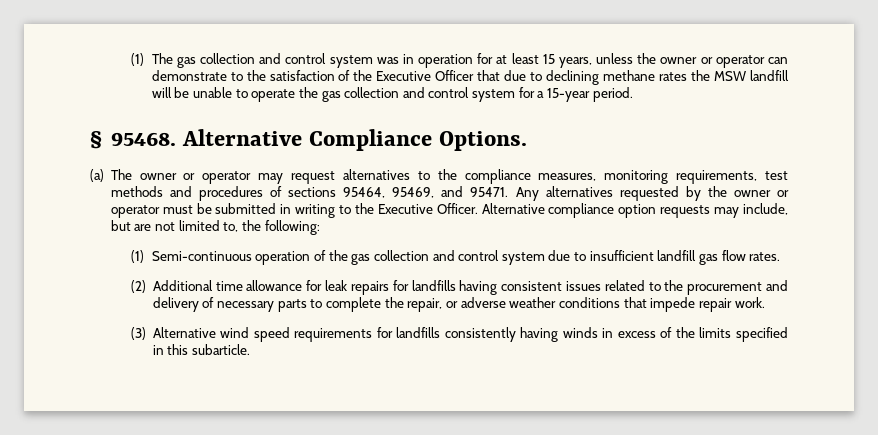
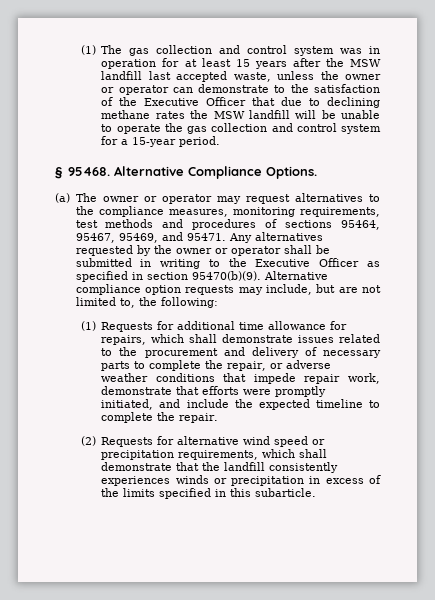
- (1) The gas collection and control system was in operation for at least 15 years, unless the owner or operator can demonstrate to the satisfaction of the Executive Officer that due to declining methane rates the MSW landfill will be unable to operate the gas collection and control system for a 15-year period.
+ (1) The gas collection and control system was in operation for at least 15 years after the MSW landfill last accepted waste, unless the owner or operator can demonstrate to the satisfaction of the Executive Officer that due to declining methane rates the MSW landfill will be unable to operate the gas collection and control system for a 15-year period.
- (a) The owner or operator may request alternatives to the compliance measures, monitoring requirements, test methods and procedures of sections 95464, 95469, and 95471.
+ (a) The owner or operator may request alternatives to the compliance measures, monitoring requirements, test methods and procedures of sections 95464, 95467, 95469, and 95471.
- Any alternatives requested by the owner or operator must be submitted in writing to the Executive Officer.
+ Any alternatives requested by the owner or operator shall be submitted in writing to the Executive Officer as specified in section 95470(b)(9).
- (1) Semi-continuous operation of the gas collection and control system due to insufficient landfill gas flow rates.
- (2) Additional time allowance for leak repairs for landfills having consistent issues related to the procurement and delivery of necessary parts to complete the repair, or adverse weather conditions that impede repair work.
- (3) Alternative wind speed requirements for landfills consistently having winds in excess of the limits specified in this subarticle.
+ (1) Requests for additional time allowance for repairs, which shall demonstrate issues related to the procurement and delivery of necessary parts to complete the repair, or adverse weather conditions that impede repair work, demonstrate that efforts were promptly initiated, and include the expected timeline to complete the repair.
+ (2) Requests for alternative wind speed or precipitation requirements, which shall demonstrate that the landfill consistently experiences winds or precipitation in excess of the limits specified in this subarticle.

